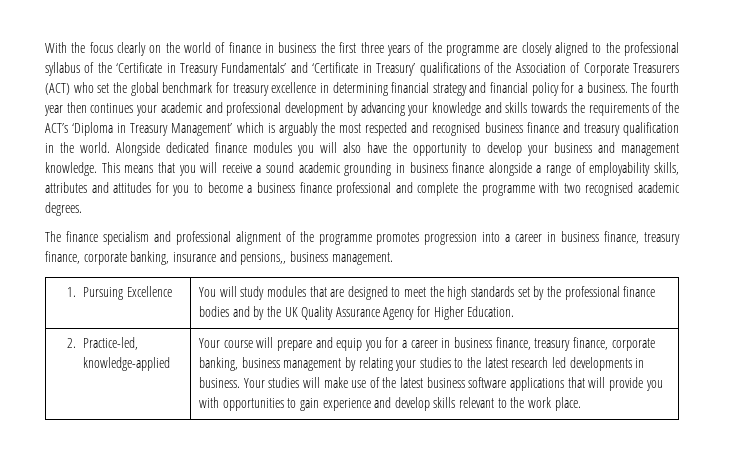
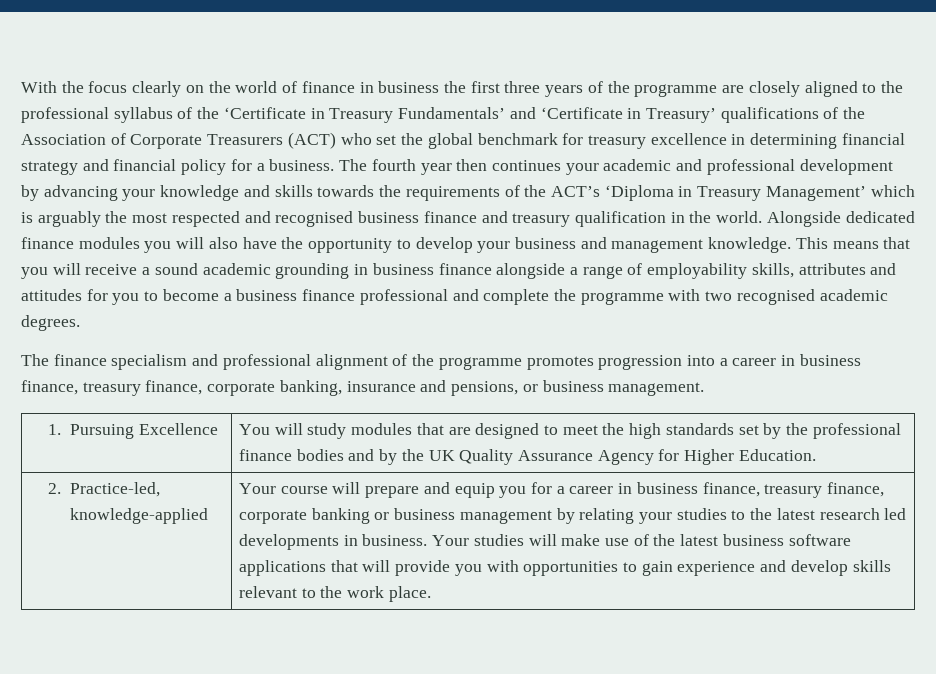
- The finance specialism and professional alignment of the programme promotes progression into a career in business finance, treasury finance, corporate banking, insurance and pensions,, business management.
+ The finance specialism and professional alignment of the programme promotes progression into a career in business finance, treasury finance, corporate banking, insurance and pensions, or business management.
- Your course will prepare and equip you for a career in business finance, treasury finance, corporate banking, business management by relating your studies to the latest research led developments in business.
+ Your course will prepare and equip you for a career in business finance, treasury finance, corporate banking or business management by relating your studies to the latest research led developments in business.

